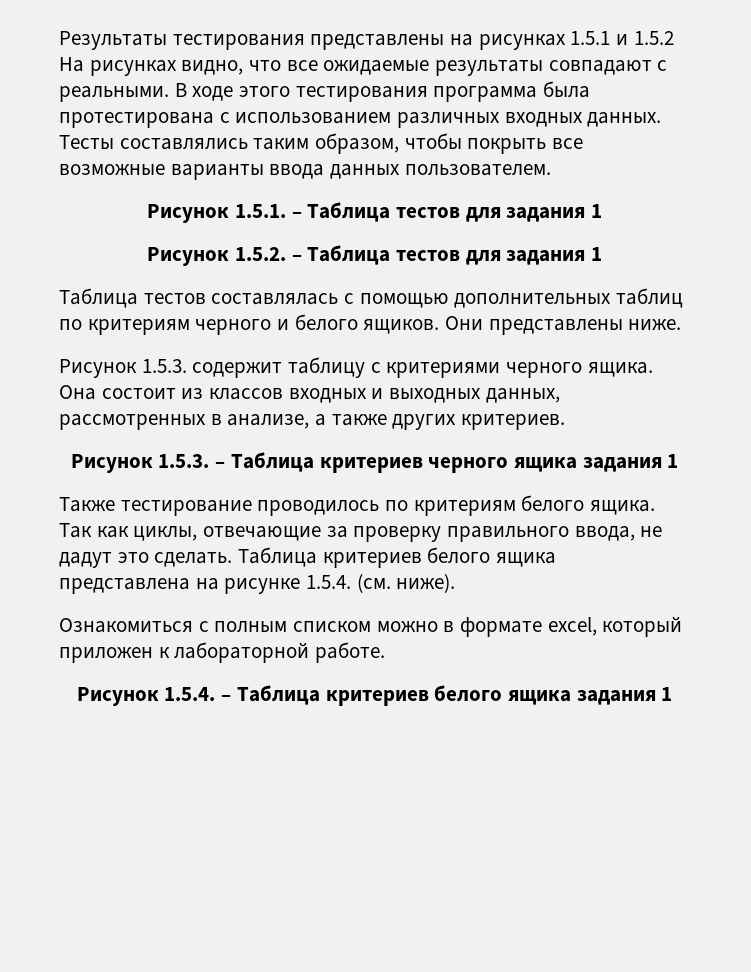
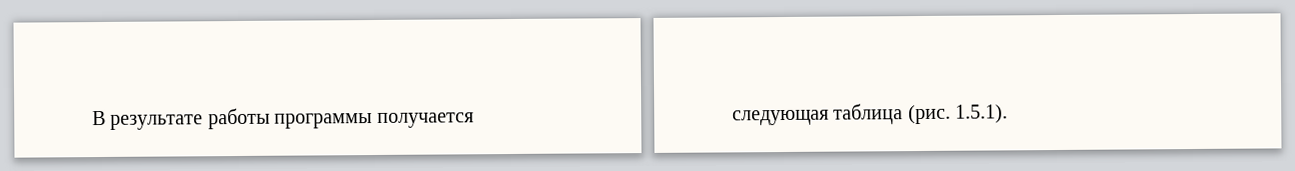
- Результаты тестирования представлены на рисунках 1.5.1 и 1.5.2 На рисунках видно, что все ожидаемые результаты совпадают с реальными. В ходе этого тестирования программа была протестирована с использованием различных входных данных. Тесты составлялись таким образом, чтобы покрыть все возможные варианты ввода данных пользователем.
- Рисунок 1.5.1. – Таблица тестов для задания 1
- Рисунок 1.5.2. – Таблица тестов для задания 1
- Таблица тестов составлялась с помощью дополнительных таблиц по критериям черного и белого ящиков. Они представлены ниже.
- Рисунок 1.5.3. содержит таблицу с критериями черного ящика. Она состоит из классов входных и выходных данных, рассмотренных в анализе, а также других критериев.
- Рисунок 1.5.3. – Таблица критериев черного ящика задания 1
- Также тестирование проводилось по критериям белого ящика. Так как циклы, отвечающие за проверку правильного ввода, не дадут это сделать. Таблица критериев белого ящика представлена на рисунке 1.5.4. (см. ниже).
- Ознакомиться с полным списком можно в формате excel, который приложен к лабораторной работе.
- Рисунок 1.5.4. – Таблица критериев белого ящика задания 1
+ В результате работы программы получается следующая таблица (рис. 1.5.1).

